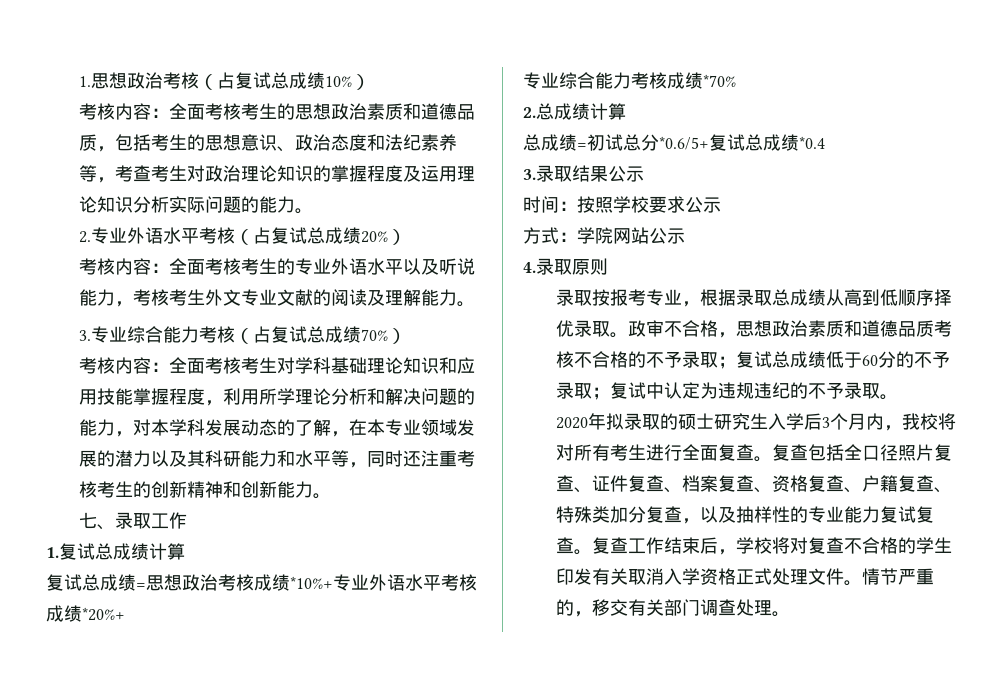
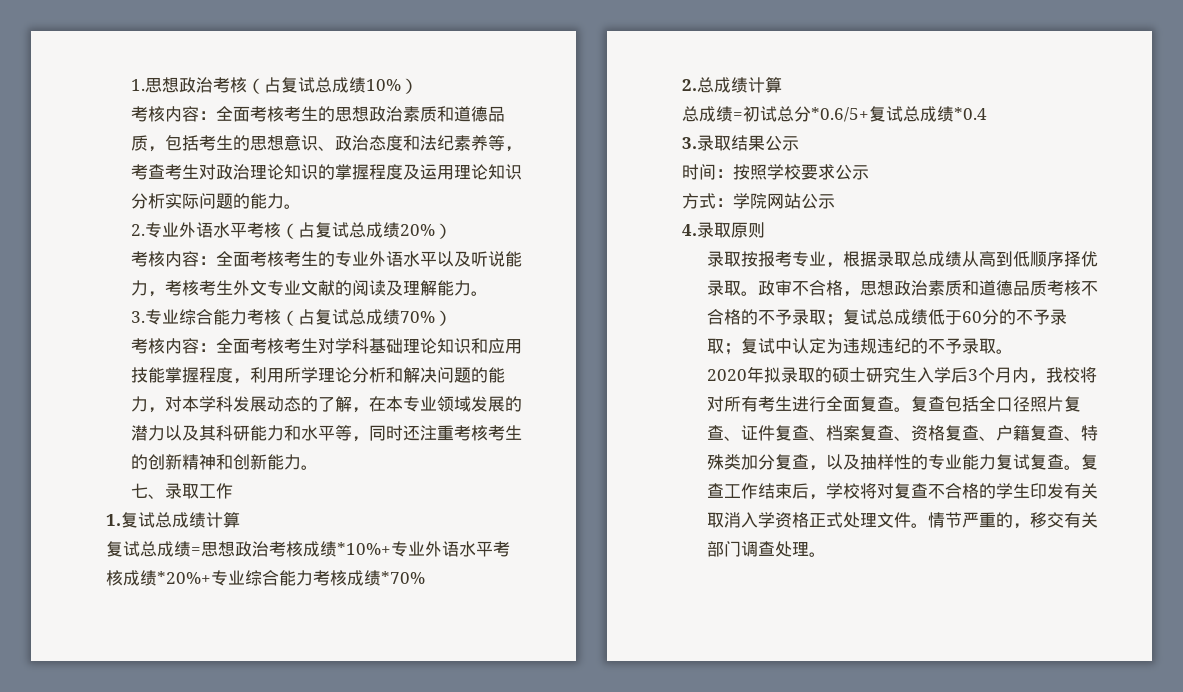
- 复试总成绩=思想政治考核成绩*10%+专业外语水平考核成绩*20%+
- 专业综合能力考核成绩*70%
+ 复试总成绩=思想政治考核成绩*10%+专业外语水平考核成绩*20%+专业综合能力考核成绩*70%

